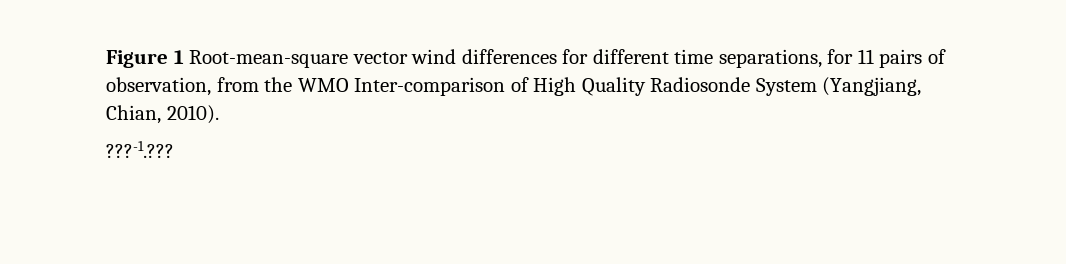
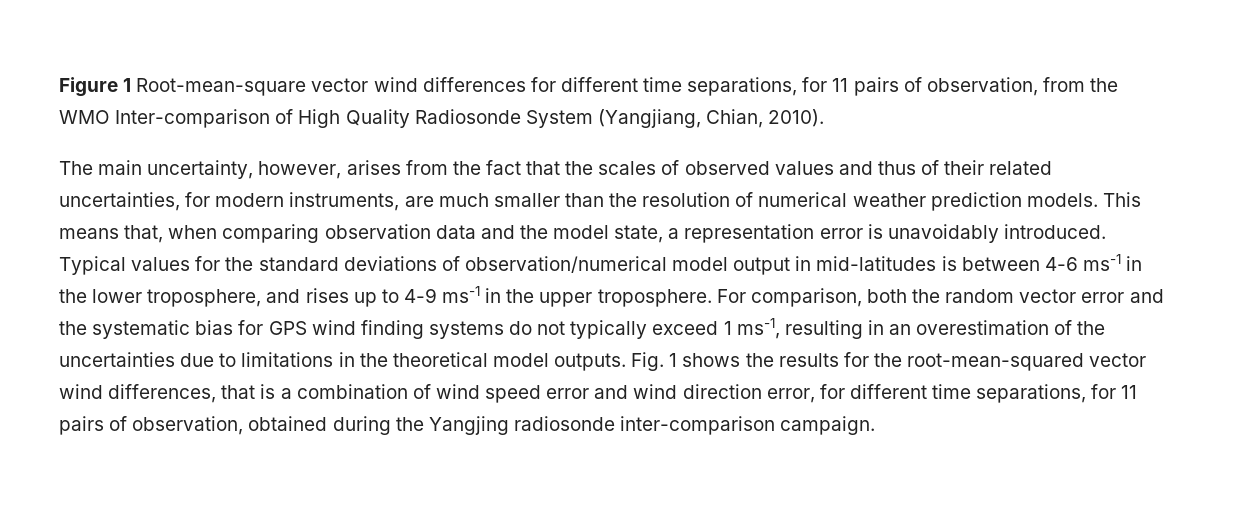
- ???-1.???
+ The main uncertainty, however, arises from the fact that the scales of observed values and thus of their related uncertainties, for modern instruments, are much smaller than the resolution of numerical weather prediction models. This means that, when comparing observation data and the model state, a representation error is unavoidably introduced. Typical values for the standard deviations of observation/numerical model output in mid-latitudes is between 4-6 ms-1 in the lower troposphere, and rises up to 4-9 ms-1 in the upper troposphere. For comparison, both the random vector error and the systematic bias for GPS wind finding systems do not typically exceed 1 ms-1, resulting in an overestimation of the uncertainties due to limitations in the theoretical model outputs. Fig. 1 shows the results for the root-mean-squared vector wind differences, that is a combination of wind speed error and wind direction error, for different time separations, for 11 pairs of observation, obtained during the Yangjing radiosonde inter-comparison campaign.

